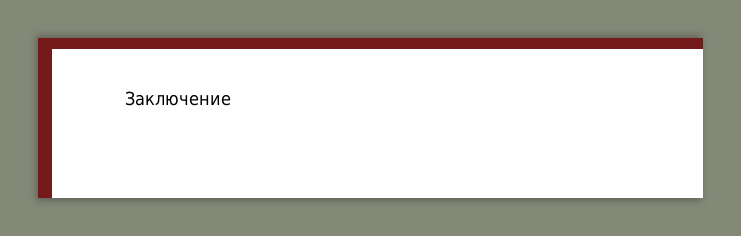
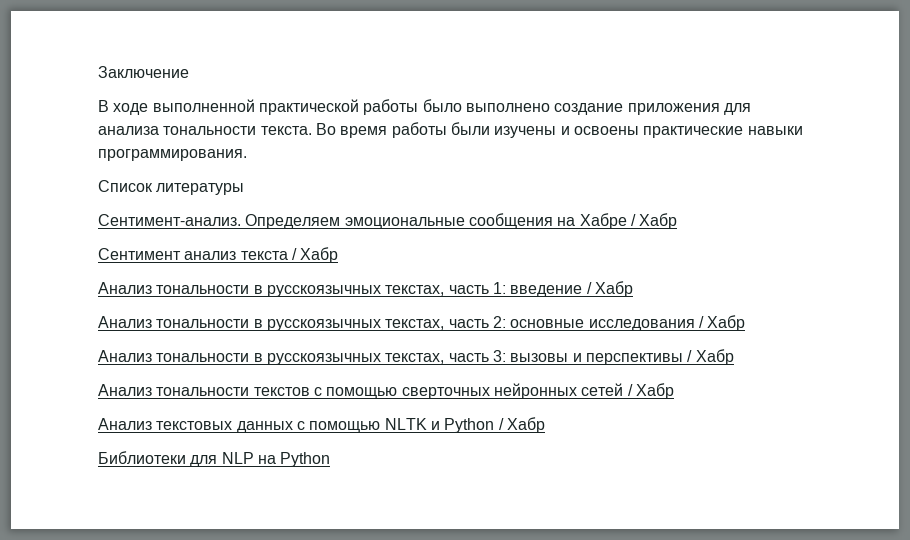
+ В ходе выполненной практической работы было выполнено создание приложения для анализа тональности текста. Во время работы были изучены и освоены практические навыки программирования.
+ Список литературы
+ Сентимент-анализ. Определяем эмоциональные сообщения на Хабре / Хабр
+ Сентимент анализ текста / Хабр
+ Анализ тональности в русскоязычных текстах, часть 1: введение / Хабр
+ Анализ тональности в русскоязычных текстах, часть 2: основные исследования / Хабр
+ Анализ тональности в русскоязычных текстах, часть 3: вызовы и перспективы / Хабр
+ Анализ тональности текстов с помощью сверточных нейронных сетей / Хабр
+ Анализ текстовых данных с помощью NLTK и Python / Хабр
+ Библиотеки для NLP на Python

